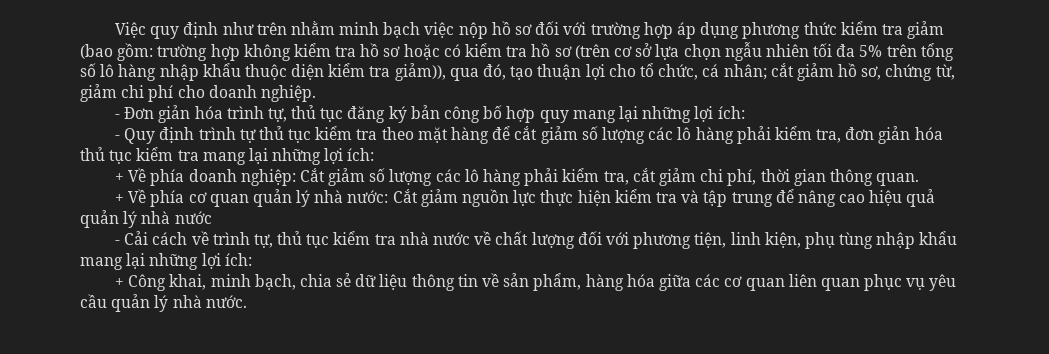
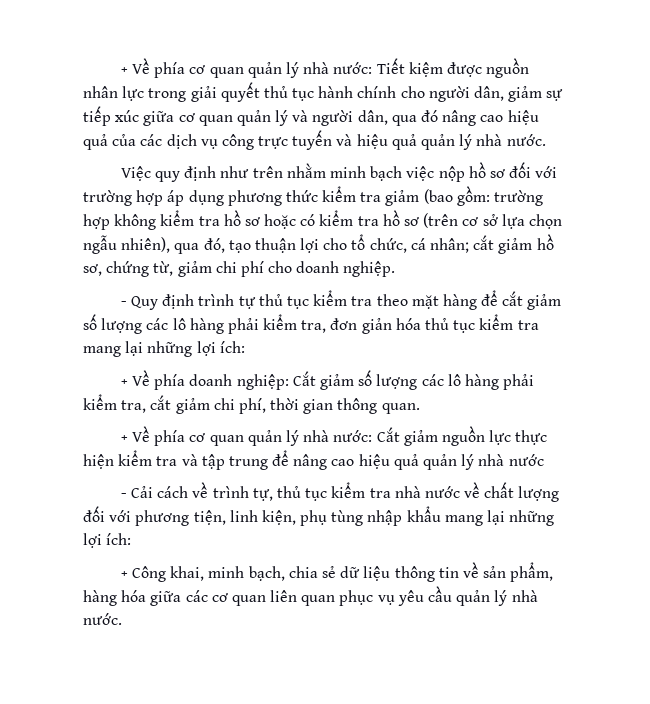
+ + Về phía cơ quan quản lý nhà nước: Tiết kiệm được nguồn nhân lực trong giải quyết thủ tục hành chính cho người dân, giảm sự tiếp xúc giữa cơ quan quản lý và người dân, qua đó nâng cao hiệu quả của các dịch vụ công trực tuyến và hiệu quả quản lý nhà nước.
- trường hợp không kiểm tra hồ sơ hoặc có kiểm tra hồ sơ (trên cơ sở lựa chọn ngẫu nhiên tối đa 5% trên tổng số lô hàng nhập khẩu thuộc diện kiểm tra giảm)), qua đó, tạo thuận lợi cho tổ chức, cá nhân;
+ trường hợp không kiểm tra hồ sơ hoặc có kiểm tra hồ sơ (trên cơ sở lựa chọn ngẫu nhiên), qua đó, tạo thuận lợi cho tổ chức, cá nhân;
- - Đơn giản hóa trình tự, thủ tục đăng ký bản công bố hợp quy mang lại những lợi ích:

